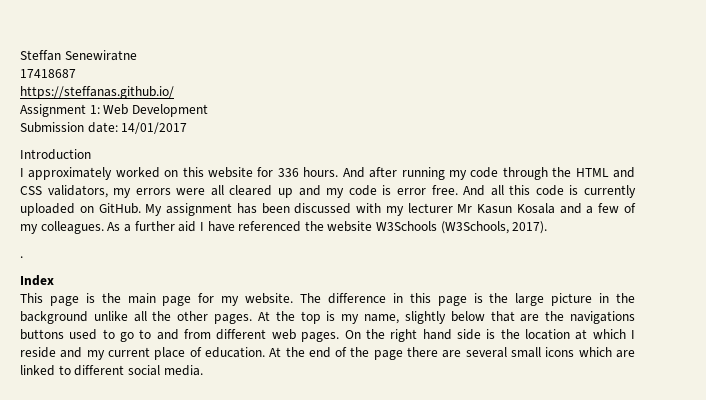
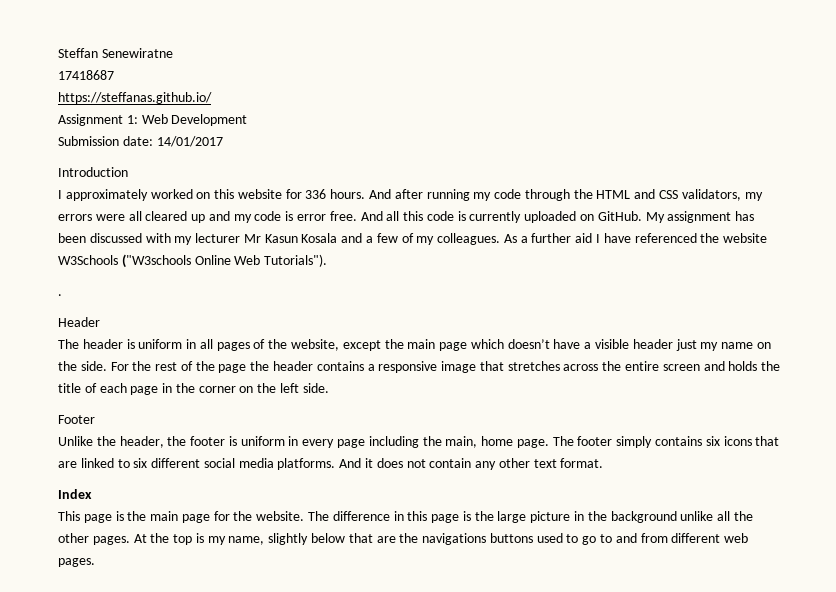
- As a further aid I have referenced the website W3Schools (W3Schools, 2017).
+ As a further aid I have referenced the website W3Schools ("W3schools Online Web Tutorials").
  .
+ Header
+ The header is uniform in all pages of the website, except the main page which doesn’t have a visible header just my name on the side. For the rest of the page the header contains a responsive image that stretches across the entire screen and holds the title of each page in the corner on the left side.
+ Footer
+ Unlike the header, the footer is uniform in every page including the main, home page. The footer simply contains six icons that are linked to six different social media platforms. And it does not contain any other text format.
- This page is the main page for my website.
+ This page is the main page for the website.
- On the right hand side is the location at which I reside and my current place of education. At the end of the page there are several small icons which are linked to different social media.

